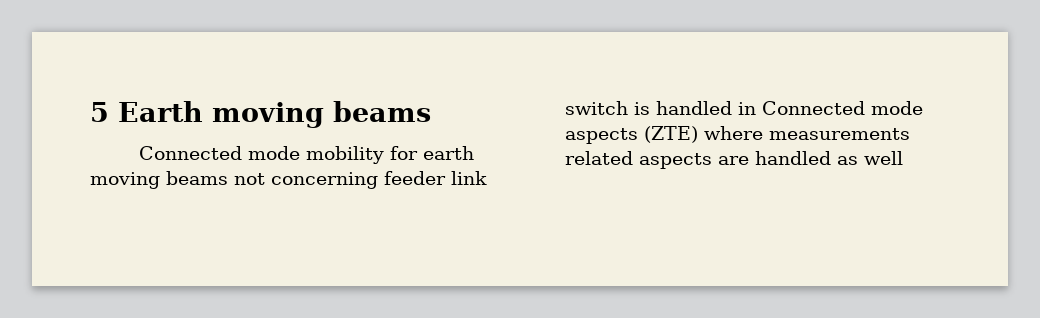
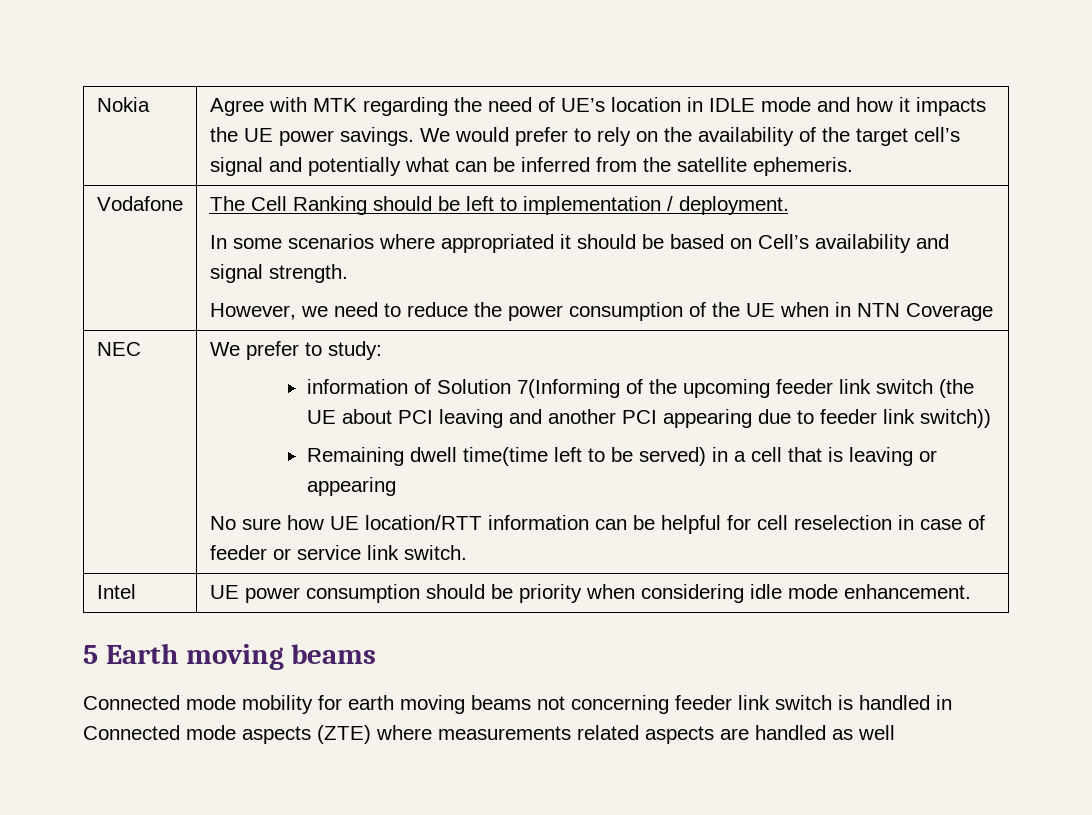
+ Nokia | Agree with MTK regarding the need of UE’s location in IDLE mode and how it impacts the UE power savings. We would prefer to rely on the availability of the target cell’s signal and potentially what can be inferred from the satellite ephemeris.
+ Vodafone | The Cell Ranking should be left to implementation / deployment.
+ In some scenarios where appropriated it should be based on Cell’s availability and signal strength.
+ However, we need to reduce the power consumption of the UE when in NTN Coverage
+ NEC | We prefer to study:
+ information of Solution 7(Informing of the upcoming feeder link switch (the UE about PCI leaving and another PCI appearing due to feeder link switch))
+ Remaining dwell time(time left to be served) in a cell that is leaving or appearing
+ No sure how UE location/RTT information can be helpful for cell reselection in case of feeder or service link switch.
+ Intel | UE power consumption should be priority when considering idle mode enhancement.

